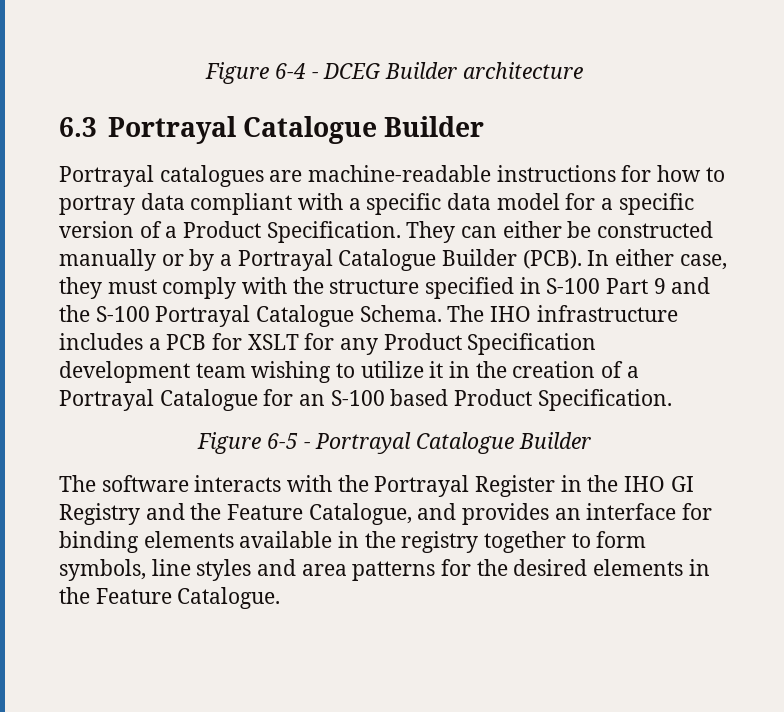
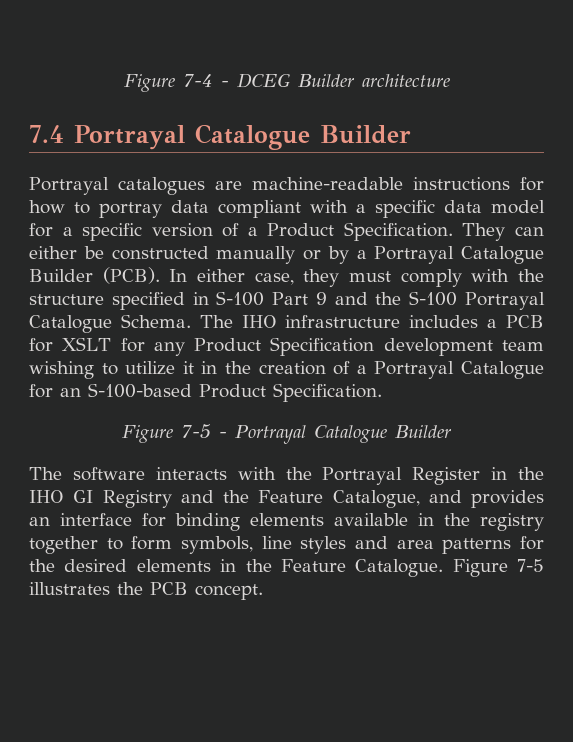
- Figure 6-4 - DCEG Builder architecture
+ Figure 7-4 - DCEG Builder architecture
- 6.3 Portrayal Catalogue Builder
+ 7.4 Portrayal Catalogue Builder
- The IHO infrastructure includes a PCB for XSLT for any Product Specification development team wishing to utilize it in the creation of a Portrayal Catalogue for an S-100 based Product Specification.
+ The IHO infrastructure includes a PCB for XSLT for any Product Specification development team wishing to utilize it in the creation of a Portrayal Catalogue for an S-100-based Product Specification.
- Figure 6-5 - Portrayal Catalogue Builder
+ Figure 7-5 - Portrayal Catalogue Builder
+ Figure 7-5 illustrates the PCB concept.

